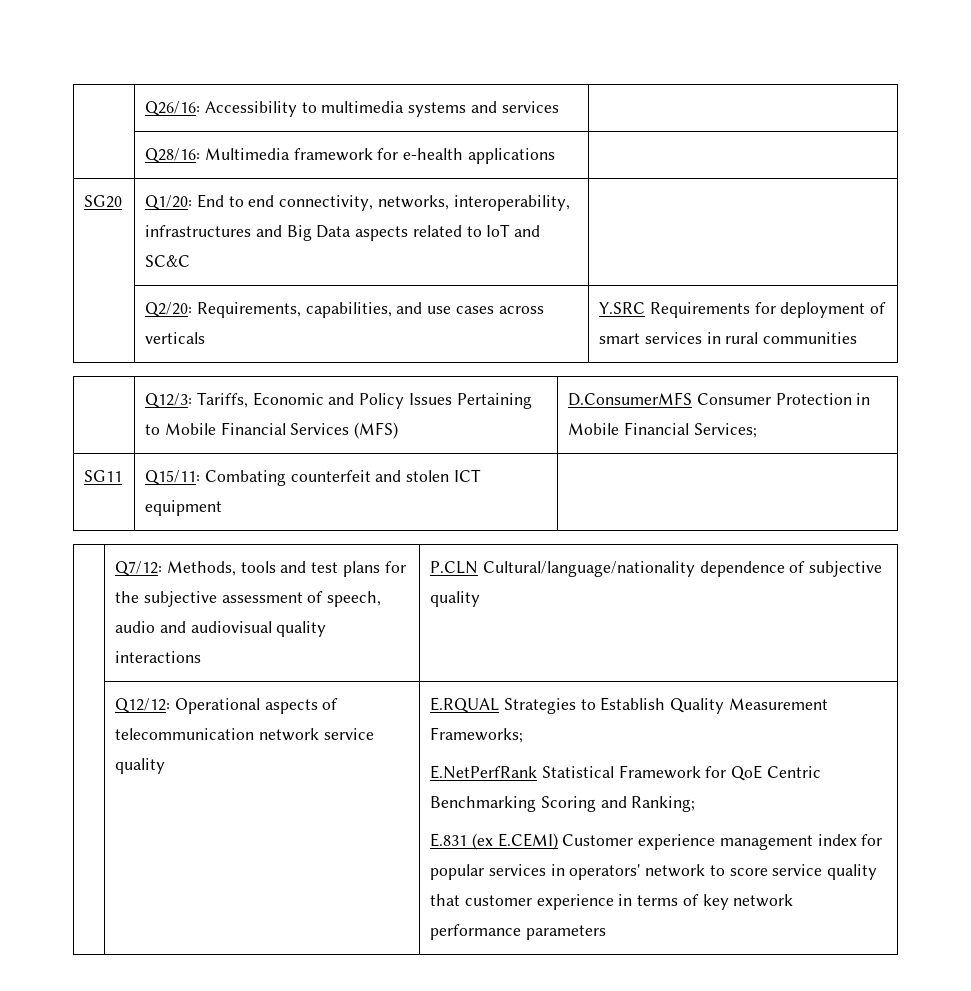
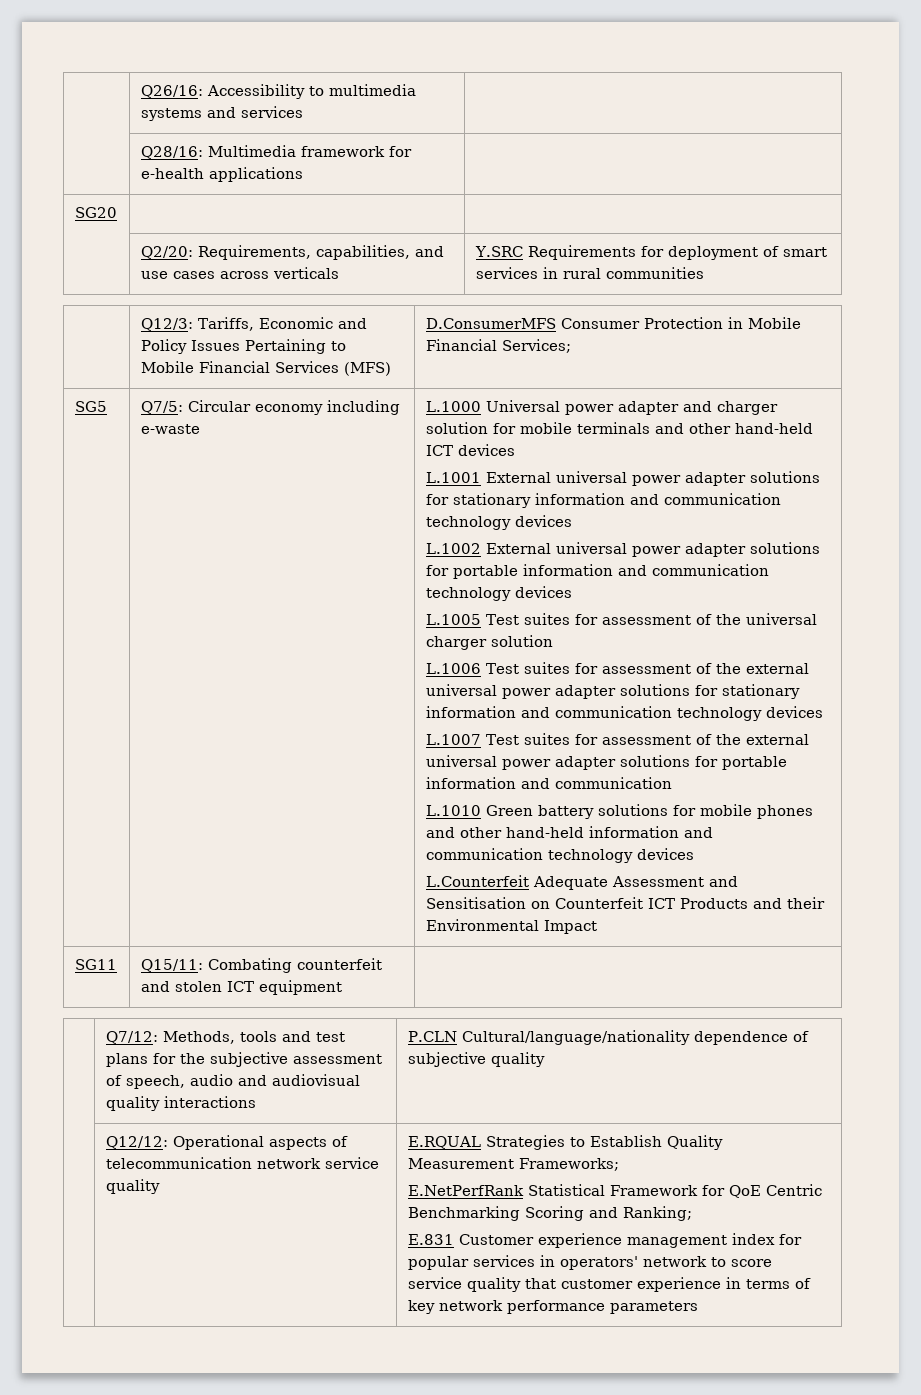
- SG20 | Q1/20: End to end connectivity, networks, interoperability, infrastructures and Big Data aspects related to IoT and SC&C |
+ SG20 | |
+ SG5 | Q7/5: Circular economy including e-waste | L.1000 Universal power adapter and charger solution for mobile terminals and other hand-held ICT devices
+ L.1001 External universal power adapter solutions for stationary information and communication technology devices
+ L.1002 External universal power adapter solutions for portable information and communication technology devices
+ L.1005 Test suites for assessment of the universal charger solution
+ L.1006 Test suites for assessment of the external universal power adapter solutions for stationary information and communication technology devices
+ L.1007 Test suites for assessment of the external universal power adapter solutions for portable information and communication
+ L.1010 Green battery solutions for mobile phones and other hand-held information and communication technology devices
+ L.Counterfeit Adequate Assessment and Sensitisation on Counterfeit ICT Products and their Environmental Impact
- E.831 (ex E.CEMI) Customer experience management index for popular services in operators' network to score service quality that customer experience in terms of key network performance parameters
+ E.831 Customer experience management index for popular services in operators' network to score service quality that customer experience in terms of key network performance parameters

